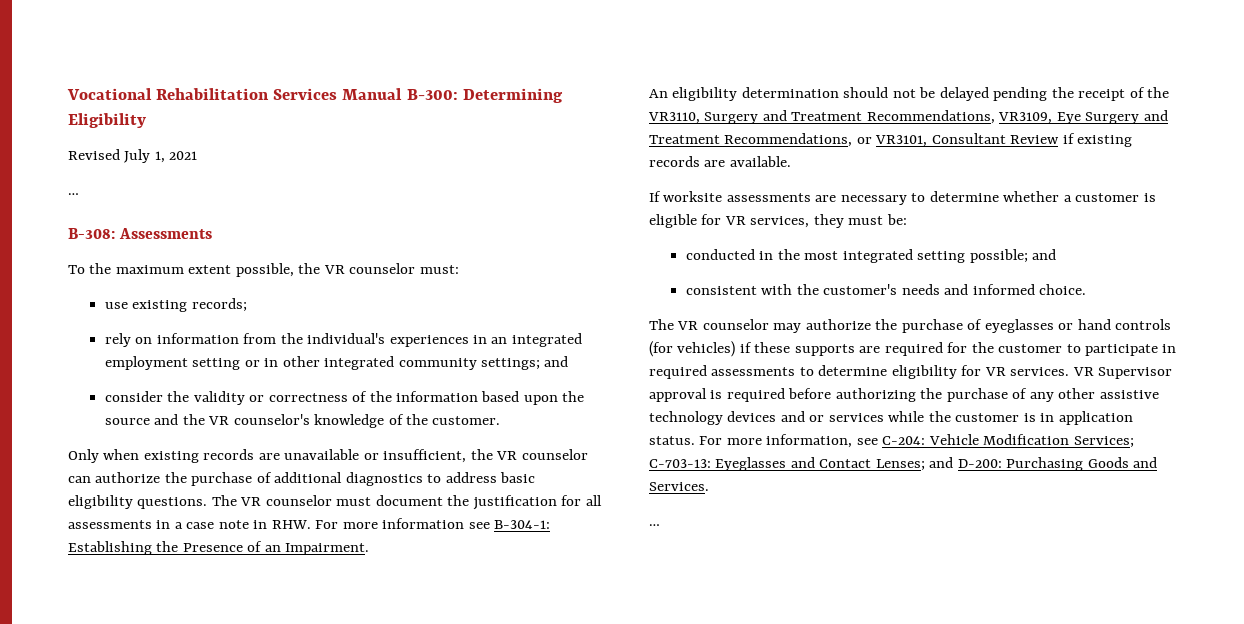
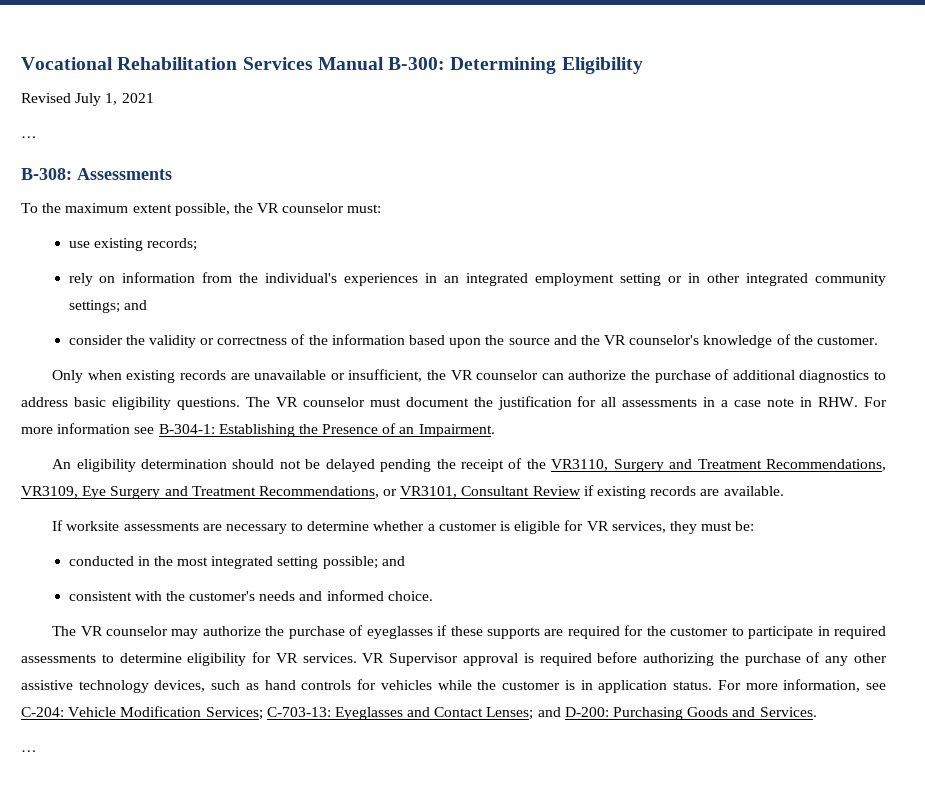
- The VR counselor may authorize the purchase of eyeglasses or hand controls (for vehicles) if these supports are required for the customer to participate in required assessments to determine eligibility for VR services.
+ The VR counselor may authorize the purchase of eyeglasses if these supports are required for the customer to participate in required assessments to determine eligibility for VR services.
- VR Supervisor approval is required before authorizing the purchase of any other assistive technology devices and or services while the customer is in application status.
+ VR Supervisor approval is required before authorizing the purchase of any other assistive technology devices, such as hand controls for vehicles while the customer is in application status.

